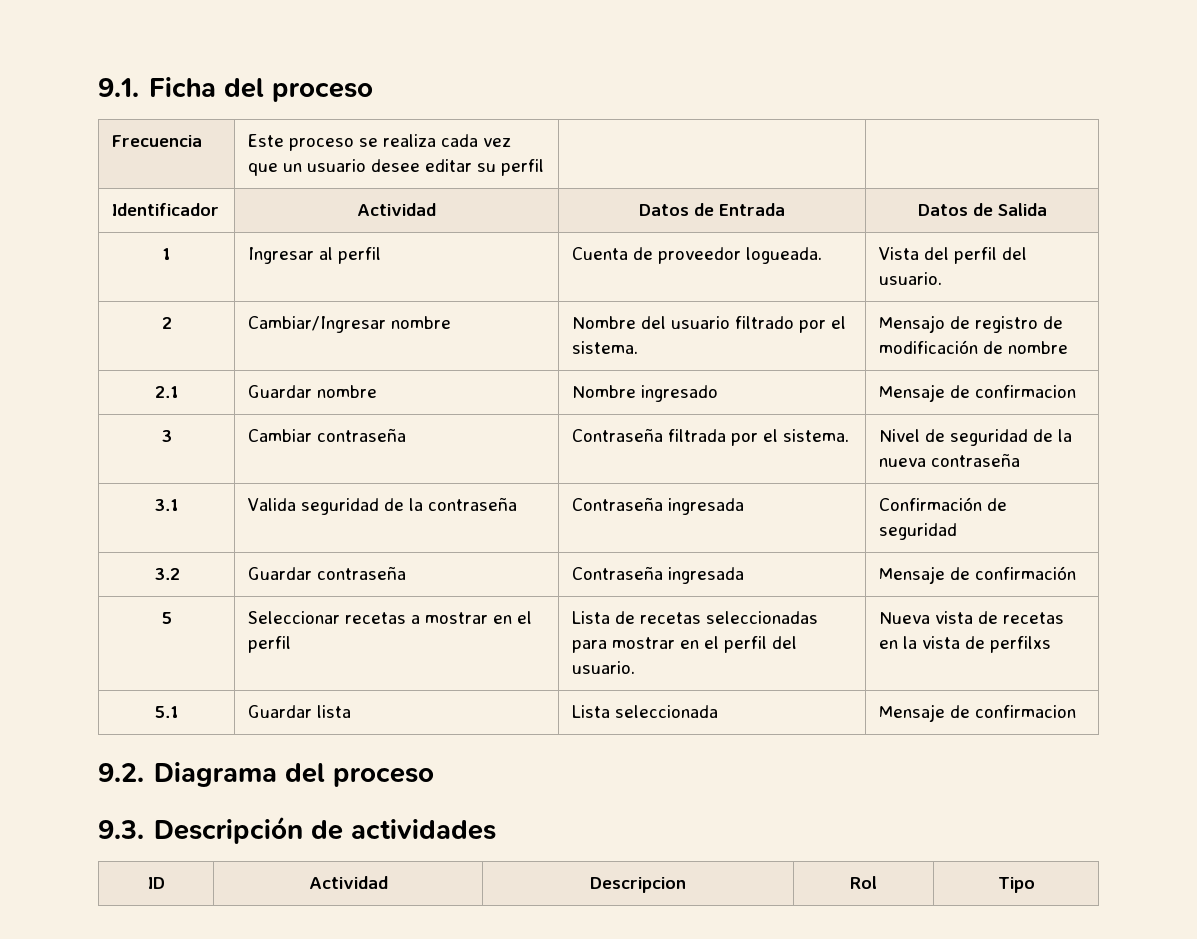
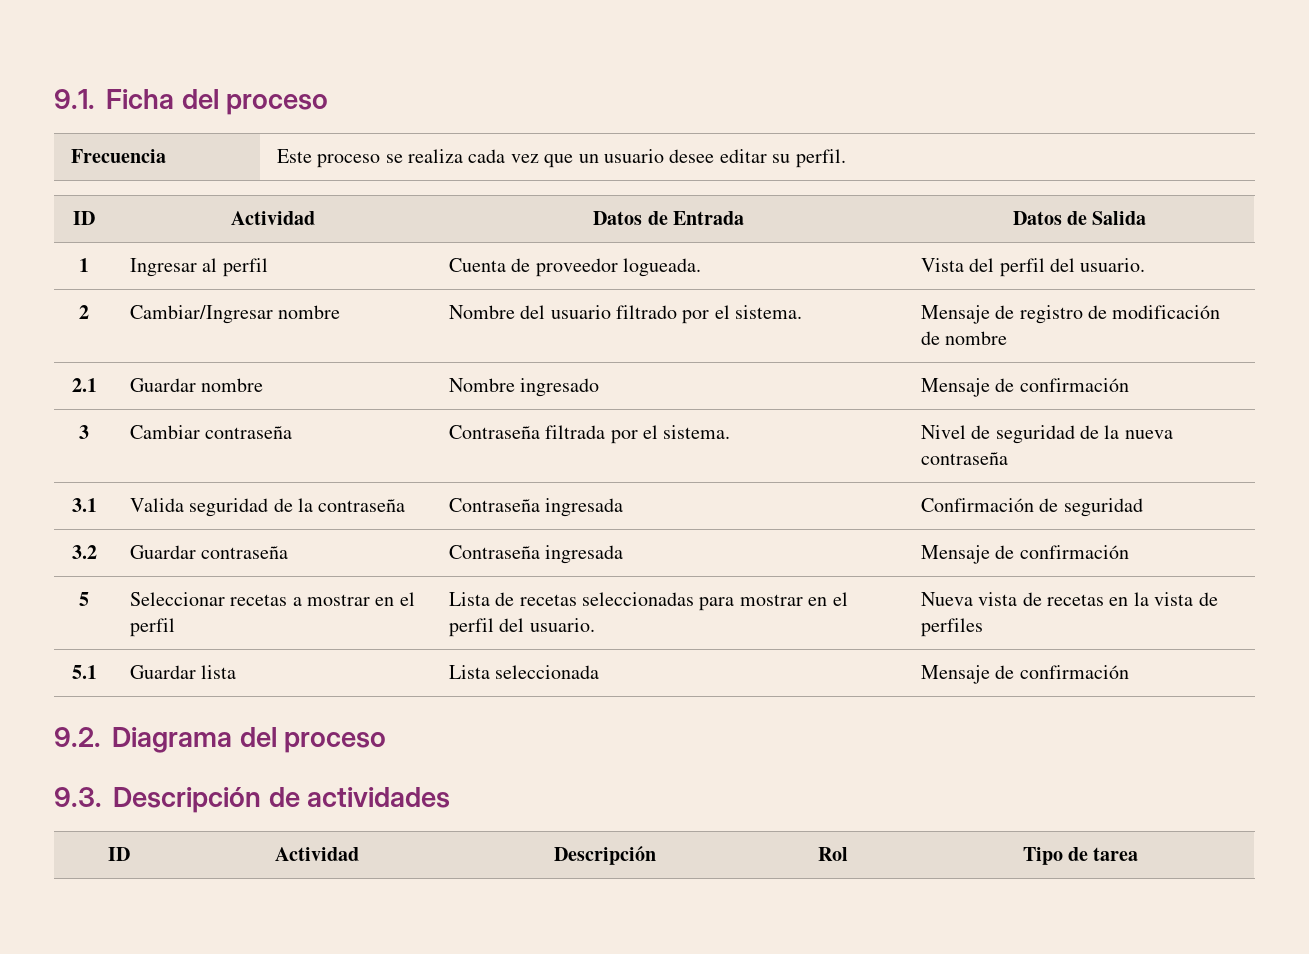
- Frecuencia | Este proceso se realiza cada vez que un usuario desee editar su perfil | |
- Identificador | Actividad | Datos de Entrada | Datos de Salida
+ Frecuencia | Este proceso se realiza cada vez que un usuario desee editar su perfil.
+ ID | Actividad | Datos de Entrada | Datos de Salida
- 2 | Cambiar/Ingresar nombre | Nombre del usuario filtrado por el sistema. | Mensajo de registro de modificación de nombre
+ 2 | Cambiar/Ingresar nombre | Nombre del usuario filtrado por el sistema. | Mensaje de registro de modificación de nombre
- 2.1 | Guardar nombre | Nombre ingresado | Mensaje de confirmacion
+ 2.1 | Guardar nombre | Nombre ingresado | Mensaje de confirmación
- 5 | Seleccionar recetas a mostrar en el perfil | Lista de recetas seleccionadas para mostrar en el perfil del usuario. | Nueva vista de recetas en la vista de perfilxs
+ 5 | Seleccionar recetas a mostrar en el perfil | Lista de recetas seleccionadas para mostrar en el perfil del usuario. | Nueva vista de recetas en la vista de perfiles
- 5.1 | Guardar lista | Lista seleccionada | Mensaje de confirmacion
+ 5.1 | Guardar lista | Lista seleccionada | Mensaje de confirmación
- ID | Actividad | Descripcion | Rol | Tipo
+ ID | Actividad | Descripción | Rol | Tipo de tarea

